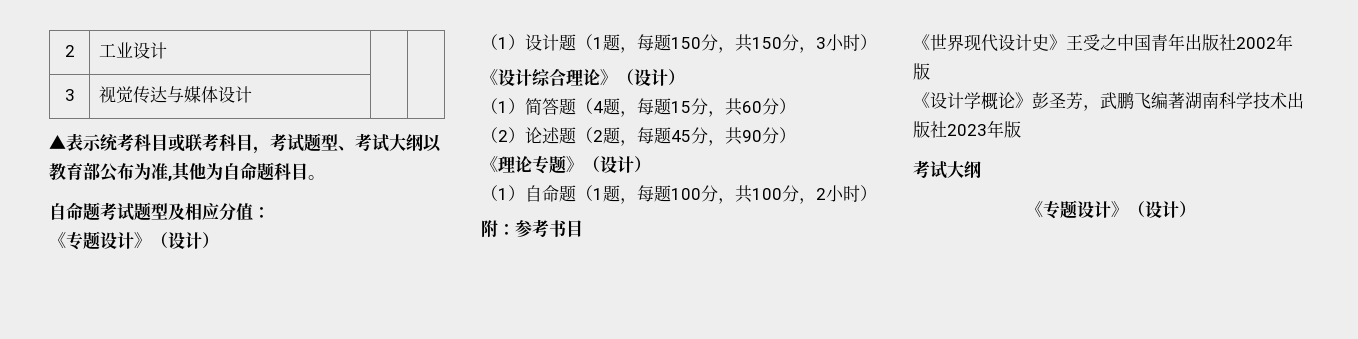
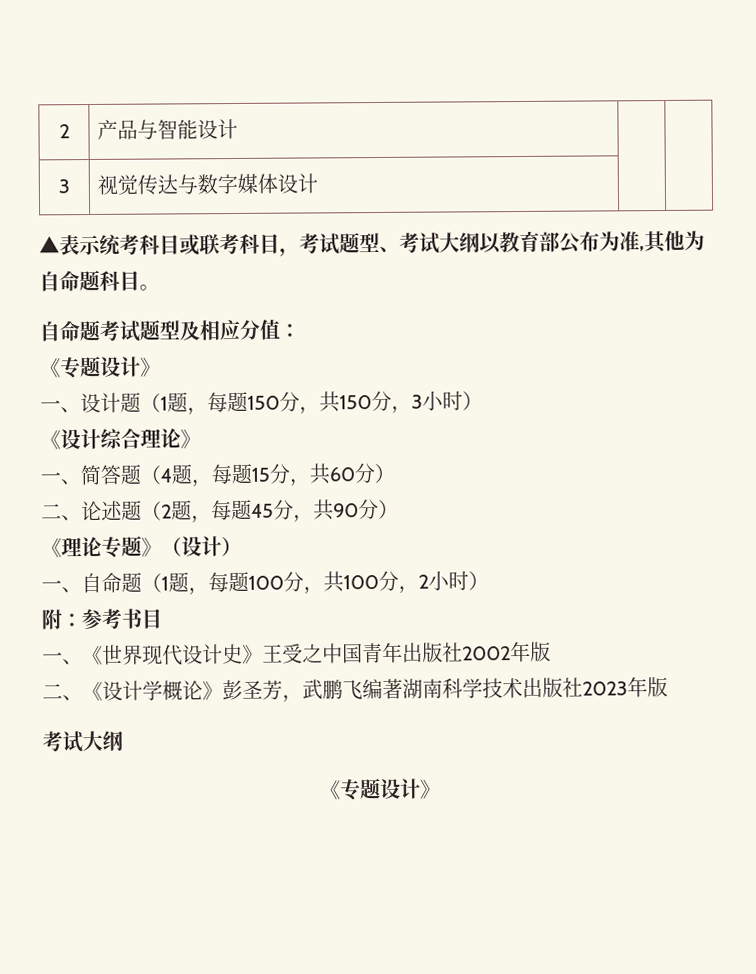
- 2 | 工业设计 | |
+ 2 | 产品与智能设计 | |
- 3 | 视觉传达与媒体设计 | |
+ 3 | 视觉传达与数字媒体设计 | |
  自命题考试题型及相应分值：
- 《专题设计》（设计）
- （1）设计题（1题，每题150分，共150分，3小时）
+ 《专题设计》
+ 一、设计题（1题，每题150分，共150分，3小时）
- 《设计综合理论》（设计）
- （1）简答题（4题，每题15分，共60分）
+ 《设计综合理论》
+ 一、简答题（4题，每题15分，共60分）
- （2）论述题（2题，每题45分，共90分）
+ 二、论述题（2题，每题45分，共90分）
- （1）自命题（1题，每题100分，共100分，2小时）
+ 一、自命题（1题，每题100分，共100分，2小时）
- 《世界现代设计史》王受之中国青年出版社2002年版
+ 一、《世界现代设计史》王受之中国青年出版社2002年版
- 《设计学概论》彭圣芳，武鹏飞编著湖南科学技术出版社2023年版
+ 二、《设计学概论》彭圣芳，武鹏飞编著湖南科学技术出版社2023年版
  考试大纲
- 《专题设计》（设计）
+ 《专题设计》

